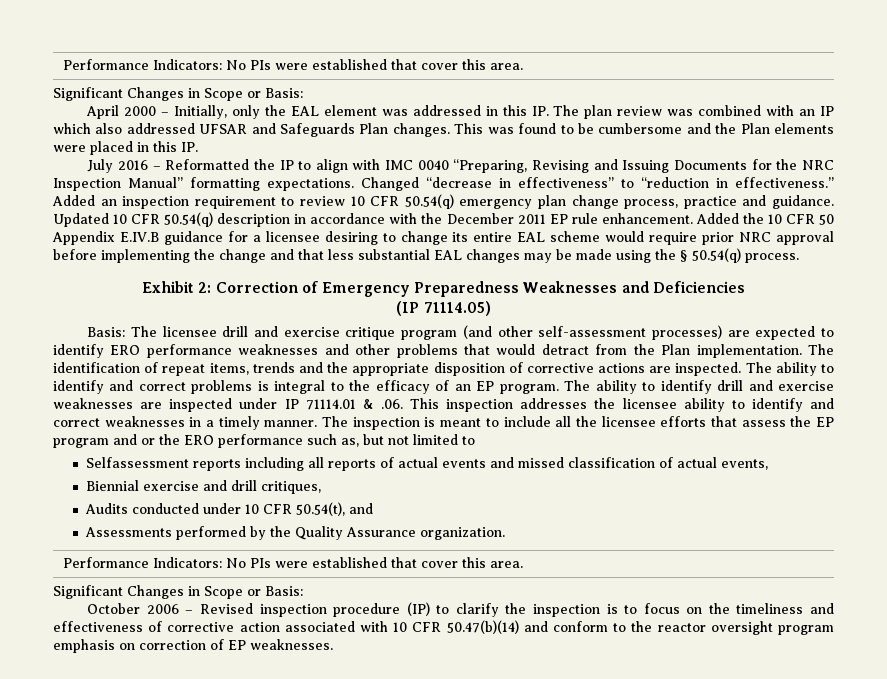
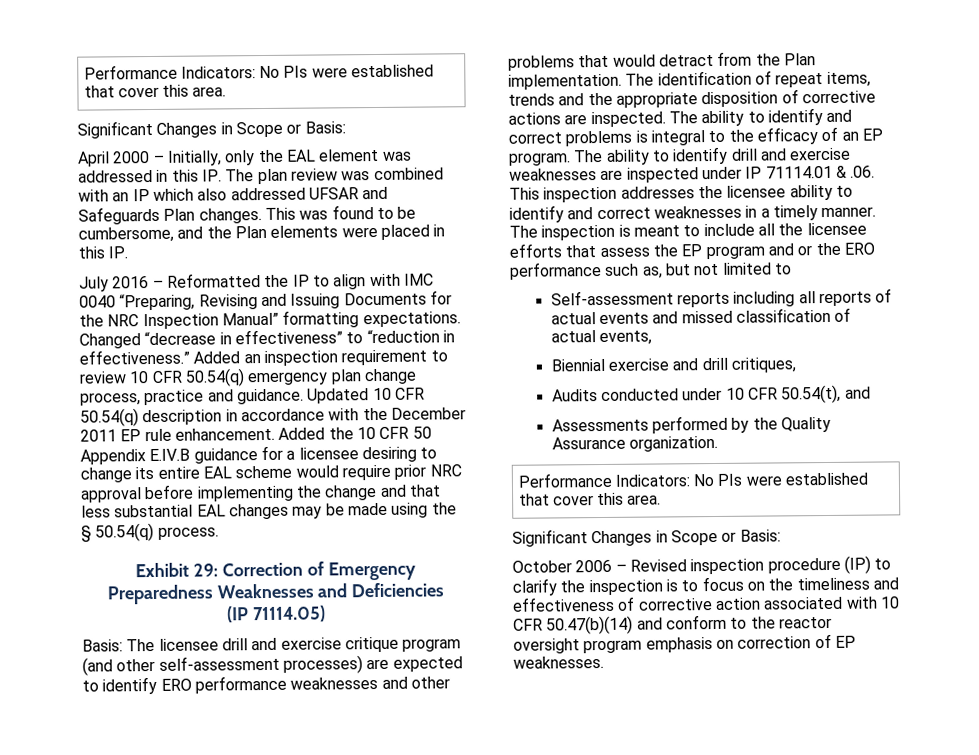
- This was found to be cumbersome and the Plan elements were placed in this IP.
+ This was found to be cumbersome, and the Plan elements were placed in this IP.
- Exhibit 2: Correction of Emergency Preparedness Weaknesses and Deficiencies
+ Exhibit 29: Correction of Emergency Preparedness Weaknesses and Deficiencies
- Selfassessment reports including all reports of actual events and missed classification of actual events,
+ Self-assessment reports including all reports of actual events and missed classification of actual events,

